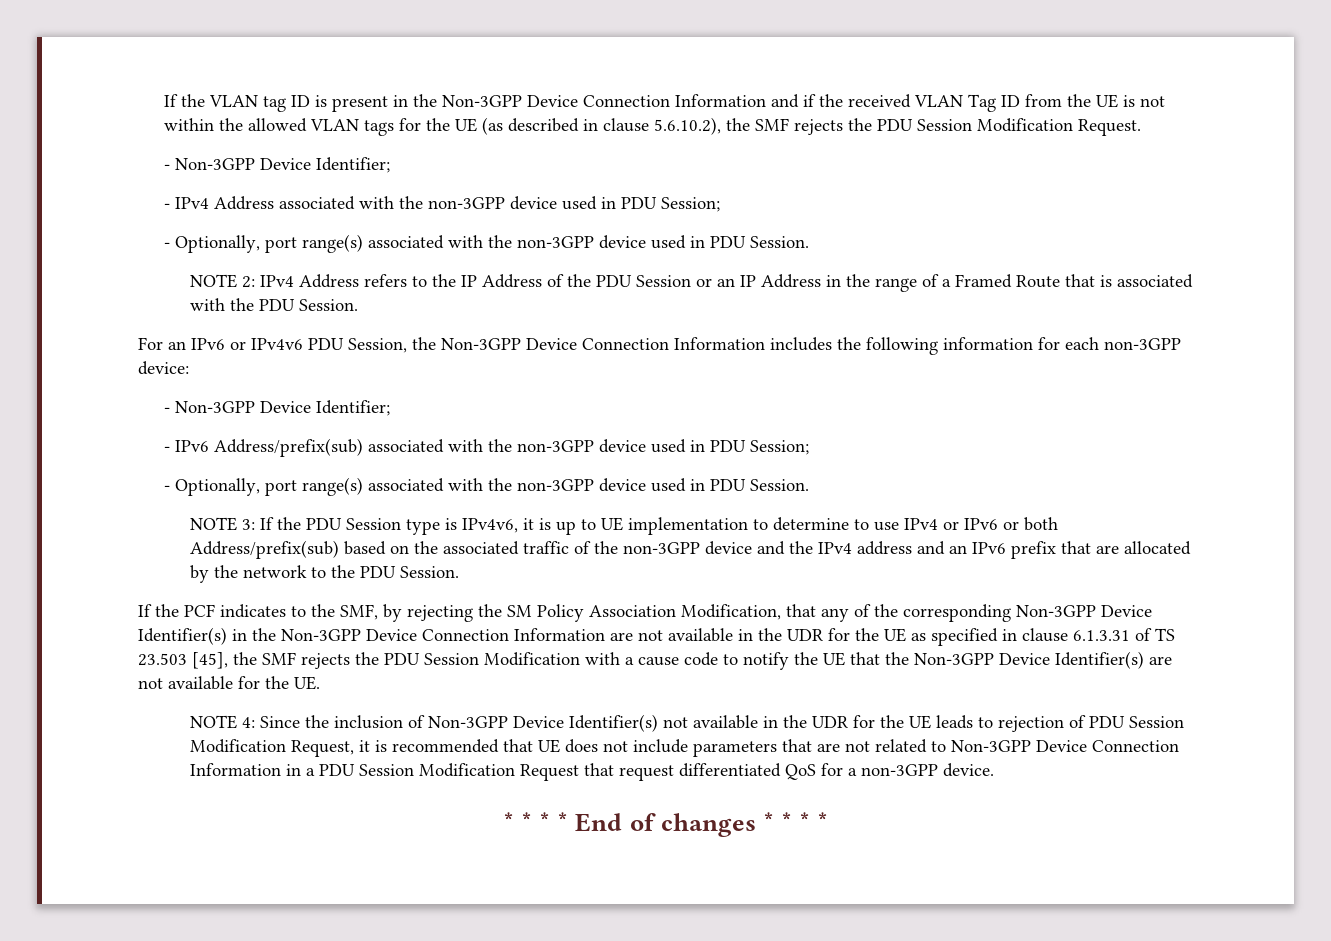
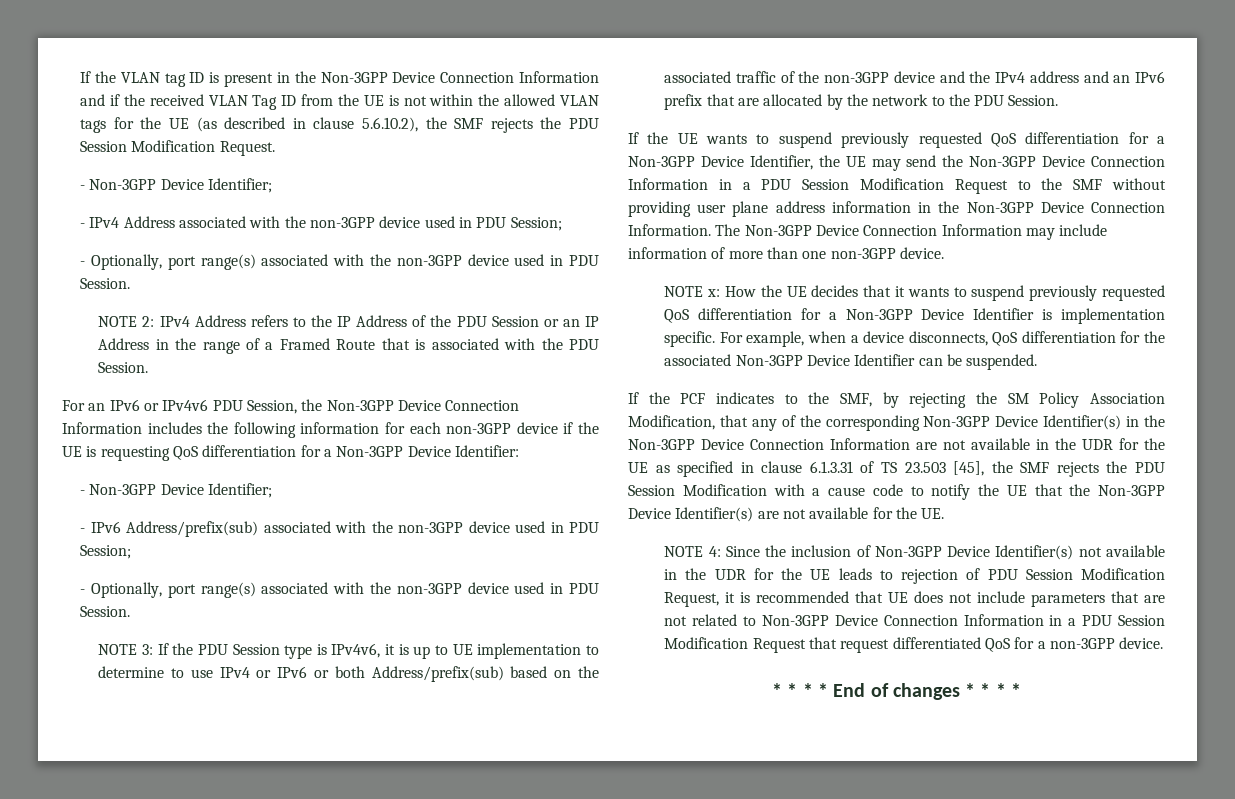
- For an IPv6 or IPv4v6 PDU Session, the Non-3GPP Device Connection Information includes the following information for each non-3GPP device:
+ For an IPv6 or IPv4v6 PDU Session, the Non-3GPP Device Connection Information includes the following information for each non-3GPP device if the UE is requesting QoS differentiation for a Non-3GPP Device Identifier:
+ If the UE wants to suspend previously requested QoS differentiation for a Non-3GPP Device Identifier, the UE may send the Non-3GPP Device Connection Information in a PDU Session Modification Request to the SMF without providing user plane address information in the Non-3GPP Device Connection Information. The Non-3GPP Device Connection Information may include information of more than one non-3GPP device.
+ NOTE x: How the UE decides that it wants to suspend previously requested QoS differentiation for a Non-3GPP Device Identifier is implementation specific. For example, when a device disconnects, QoS differentiation for the associated Non-3GPP Device Identifier can be suspended.

